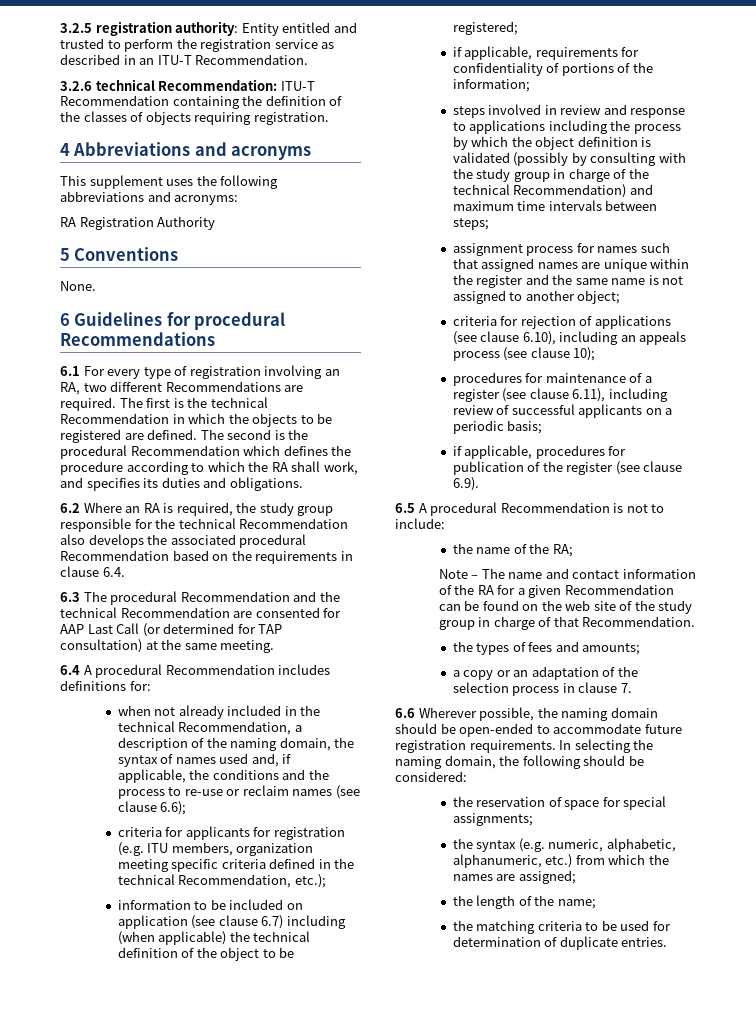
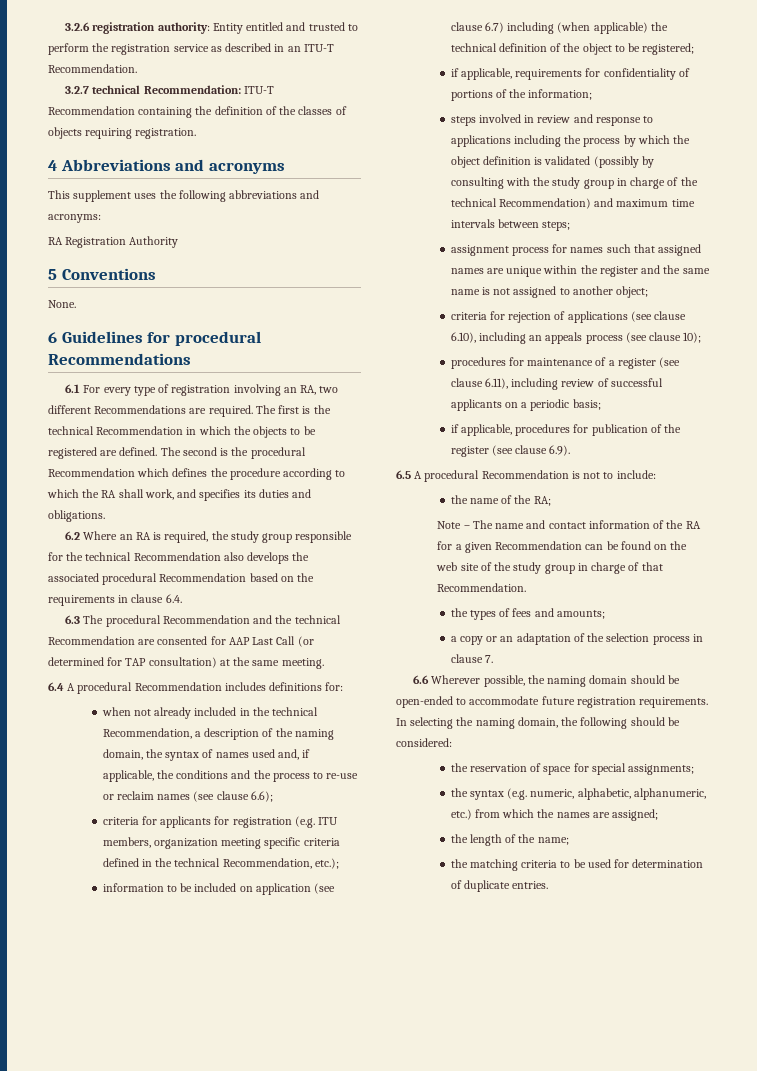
- 3.2.5 registration authority: Entity entitled and trusted to perform the registration service as described in an ITU-T Recommendation.
+ 3.2.6 registration authority: Entity entitled and trusted to perform the registration service as described in an ITU-T Recommendation.
- 3.2.6 technical Recommendation: ITU-T Recommendation containing the definition of the classes of objects requiring registration.
+ 3.2.7 technical Recommendation: ITU-T Recommendation containing the definition of the classes of objects requiring registration.

